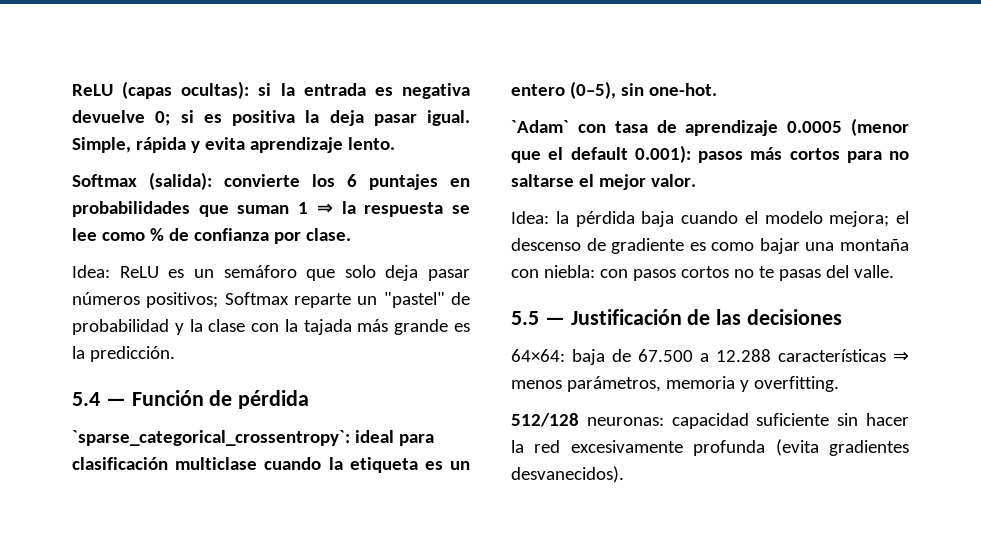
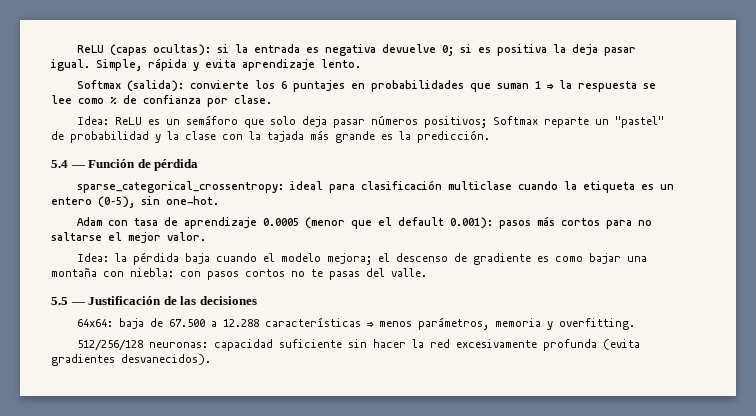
- `sparse_categorical_crossentropy`: ideal para clasificación multiclase cuando la etiqueta es un entero (0–5), sin one-hot.
+ sparse_categorical_crossentropy: ideal para clasificación multiclase cuando la etiqueta es un entero (0–5), sin one-hot.
- `Adam` con tasa de aprendizaje 0.0005 (menor que el default 0.001): pasos más cortos para no saltarse el mejor valor.
+ Adam con tasa de aprendizaje 0.0005 (menor que el default 0.001): pasos más cortos para no saltarse el mejor valor.
- 512/128 neuronas: capacidad suficiente sin hacer la red excesivamente profunda (evita gradientes desvanecidos).
+ 512/256/128 neuronas: capacidad suficiente sin hacer la red excesivamente profunda (evita gradientes desvanecidos).

